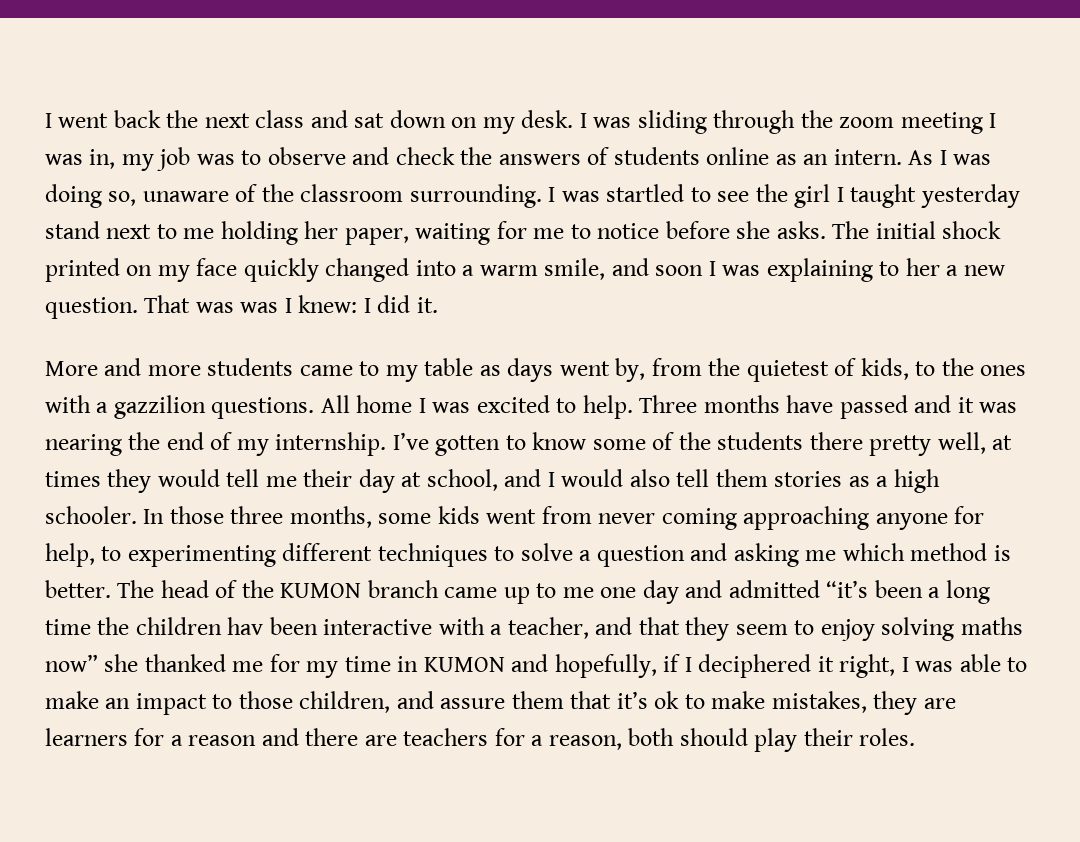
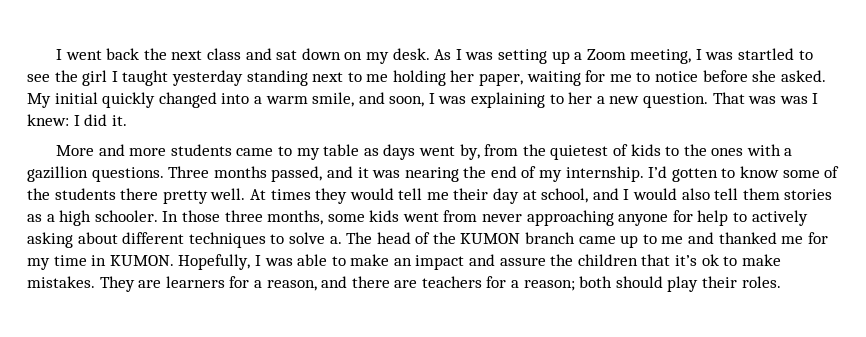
- I was sliding through the zoom meeting I was in, my job was to observe and check the answers of students online as an intern. As I was doing so, unaware of the classroom surrounding. I was startled to see the girl I taught yesterday stand next to me holding her paper, waiting for me to notice before she asks. The initial shock printed on my face quickly changed into a warm smile, and soon I was explaining to her a new question.
+ As I was setting up a Zoom meeting, I was startled to see the girl I taught yesterday standing next to me holding her paper, waiting for me to notice before she asked. My initial quickly changed into a warm smile, and soon, I was explaining to her a new question.
- More and more students came to my table as days went by, from the quietest of kids, to the ones with a gazzilion questions. All home I was excited to help. Three months have passed and it was nearing the end of my internship.
+ More and more students came to my table as days went by, from the quietest of kids to the ones with a gazillion questions. Three months passed, and it was nearing the end of my internship.
- I’ve gotten to know some of the students there pretty well, at times they would tell me their day at school, and I would also tell them stories as a high schooler.
+ I’d gotten to know some of the students there pretty well. At times they would tell me their day at school, and I would also tell them stories as a high schooler.
- In those three months, some kids went from never coming approaching anyone for help, to experimenting different techniques to solve a question and asking me which method is better.
+ In those three months, some kids went from never approaching anyone for help to actively asking about different techniques to solve a.
- The head of the KUMON branch came up to me one day and admitted “it’s been a long time the children hav been interactive with a teacher, and that they seem to enjoy solving maths now” she thanked me for my time in KUMON and hopefully, if I deciphered it right, I was able to make an impact to those children, and assure them that it’s ok to make mistakes, they are learners for a reason and there are teachers for a reason, both should play their roles.
+ The head of the KUMON branch came up to me and thanked me for my time in KUMON. Hopefully, I was able to make an impact and assure the children that it’s ok to make mistakes. They are learners for a reason, and there are teachers for a reason; both should play their roles.

